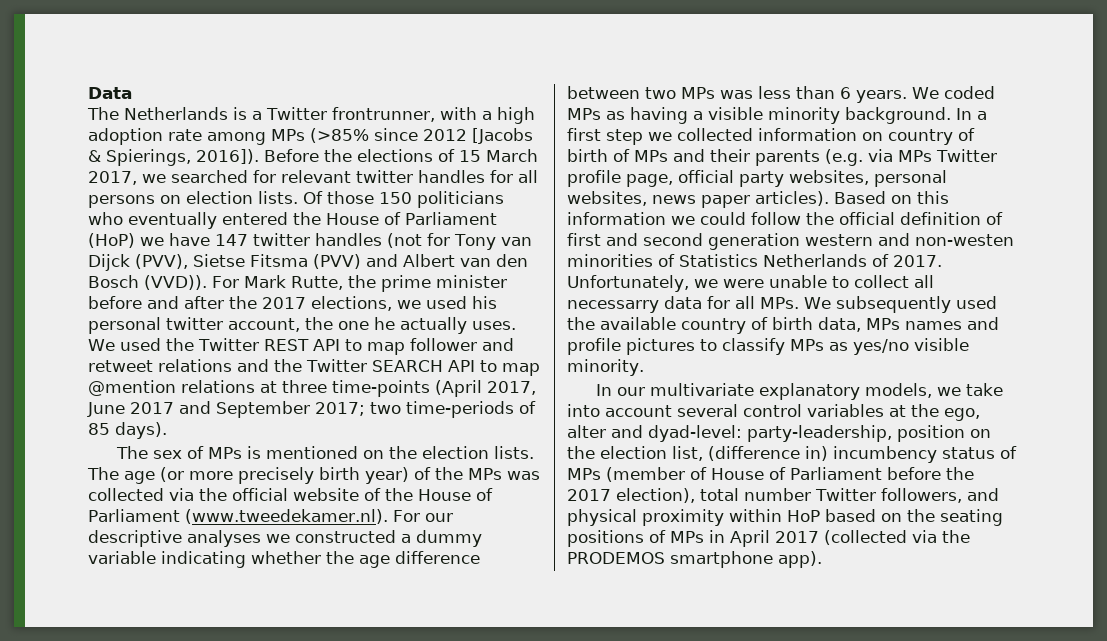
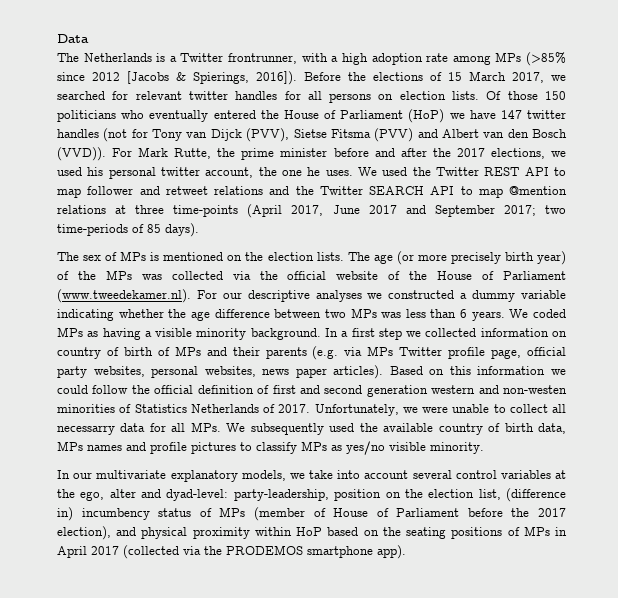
- For Mark Rutte, the prime minister before and after the 2017 elections, we used his personal twitter account, the one he actually uses.
+ For Mark Rutte, the prime minister before and after the 2017 elections, we used his personal twitter account, the one he uses.
- In our multivariate explanatory models, we take into account several control variables at the ego, alter and dyad-level: party-leadership, position on the election list, (difference in) incumbency status of MPs (member of House of Parliament before the 2017 election), total number Twitter followers, and physical proximity within HoP based on the seating positions of MPs in April 2017 (collected via the PRODEMOS smartphone app).
+ In our multivariate explanatory models, we take into account several control variables at the ego, alter and dyad-level: party-leadership, position on the election list, (difference in) incumbency status of MPs (member of House of Parliament before the 2017 election), and physical proximity within HoP based on the seating positions of MPs in April 2017 (collected via the PRODEMOS smartphone app).

